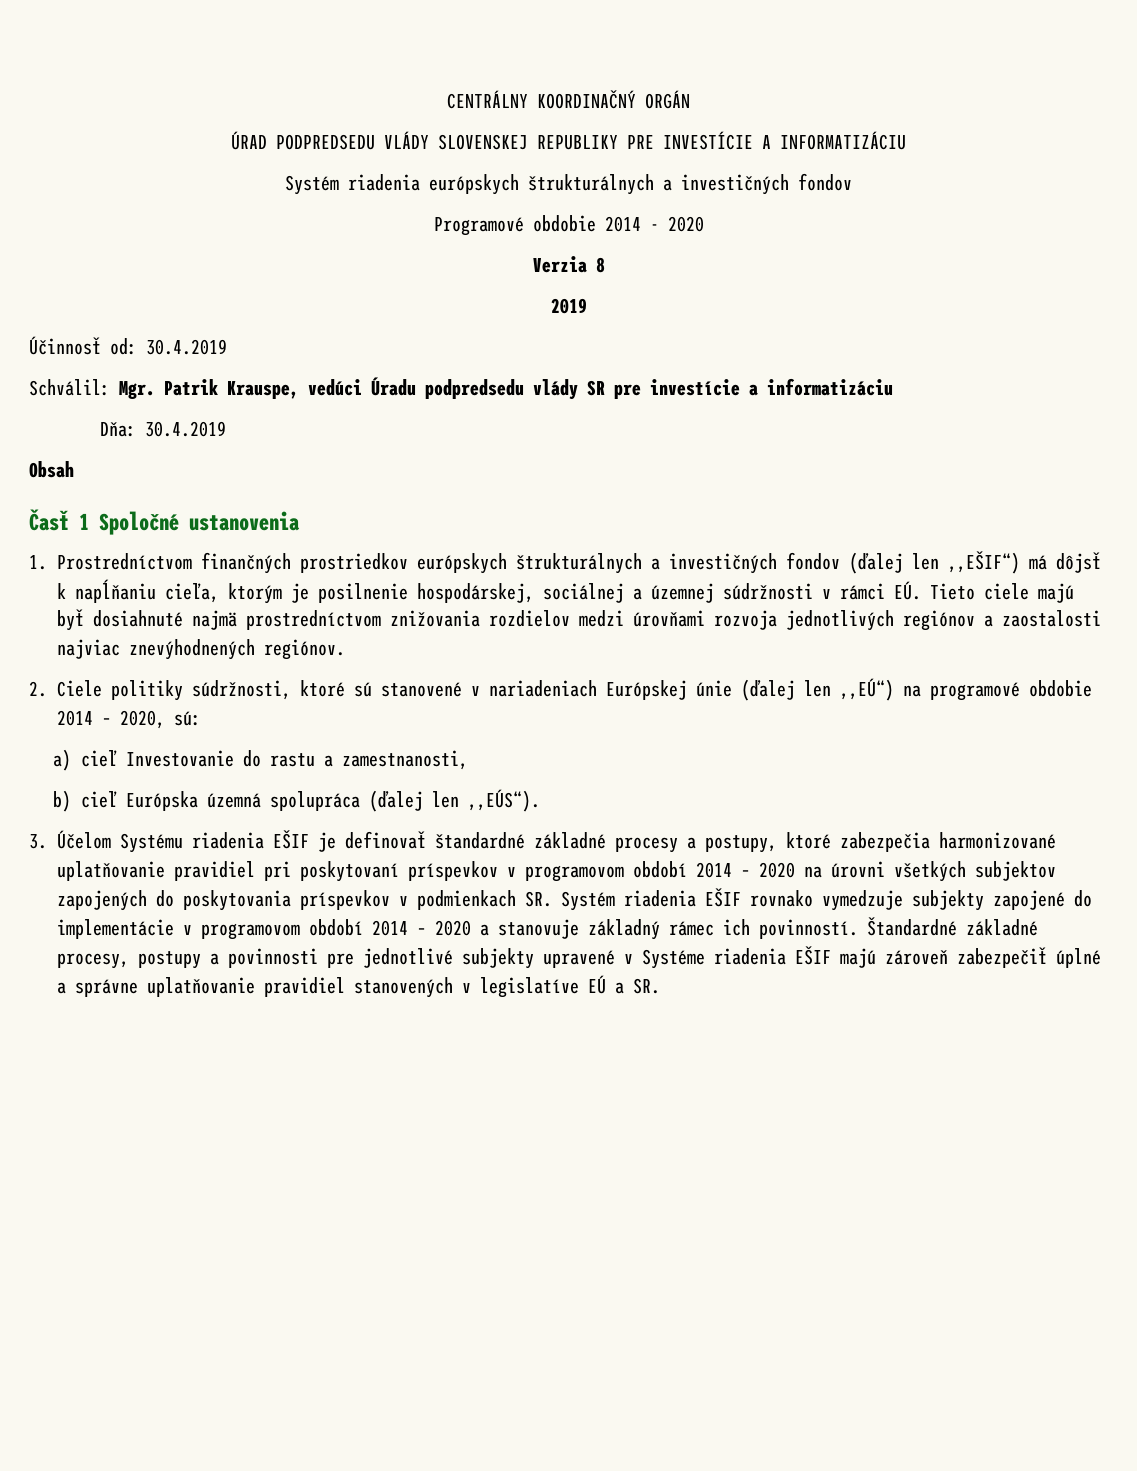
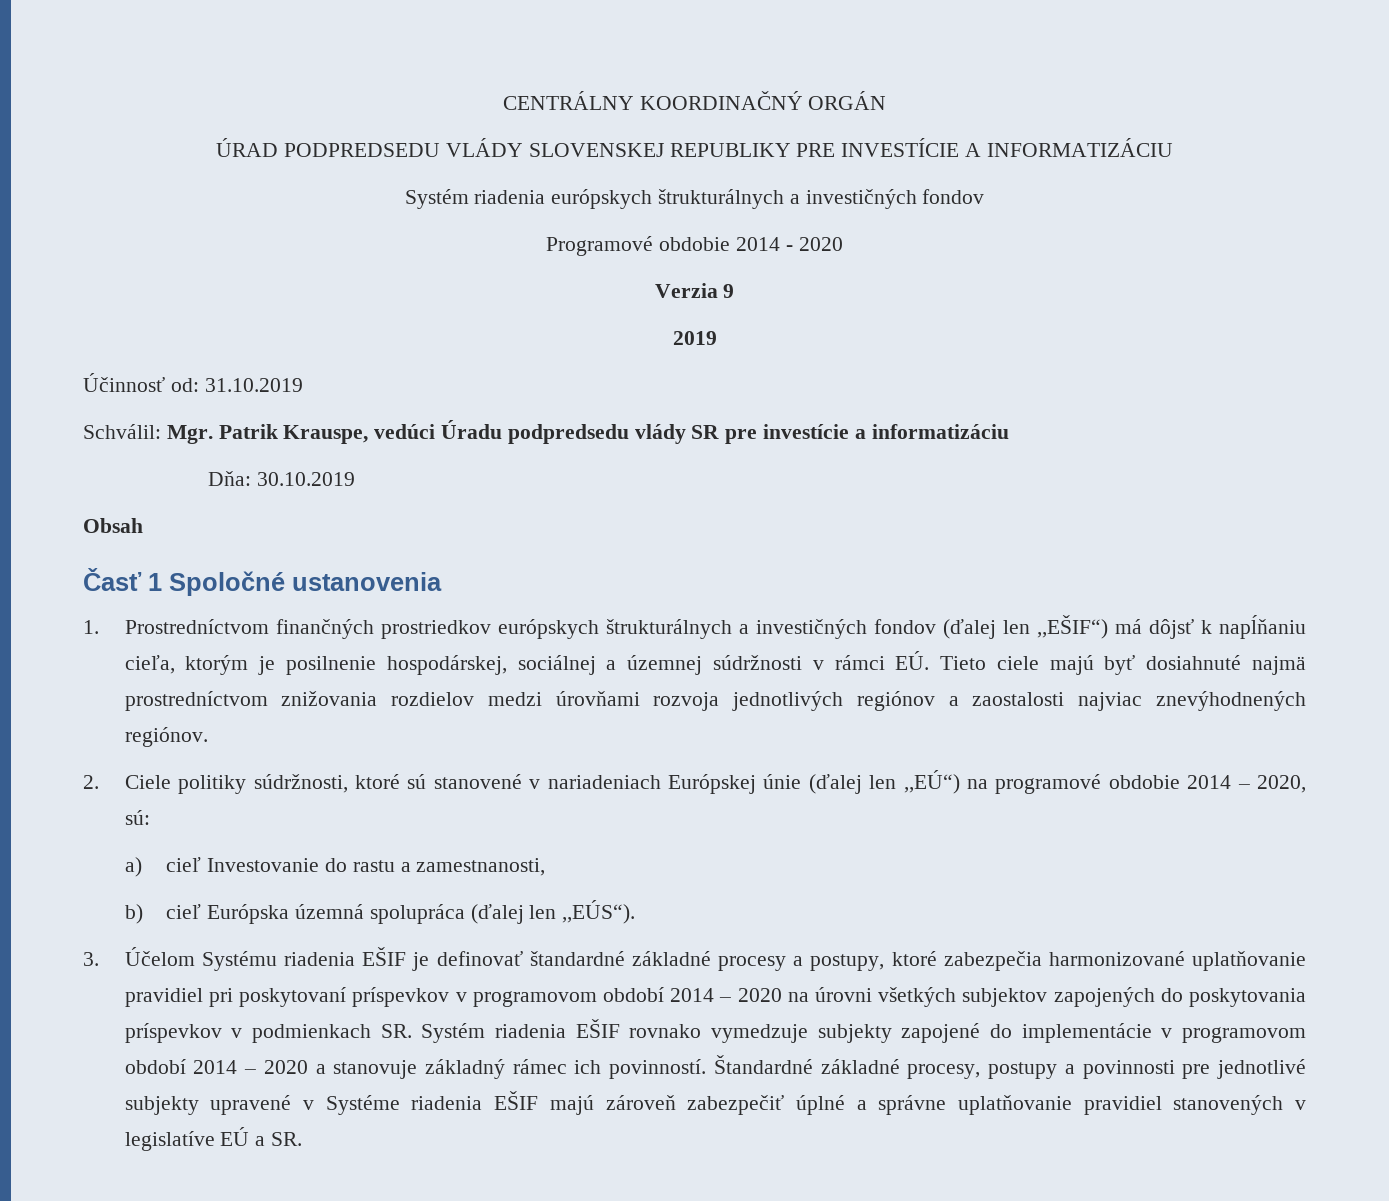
- Verzia 8
+ Verzia 9
- Účinnosť od: 30.4.2019
+ Účinnosť od: 31.10.2019
- Dňa: 30.4.2019
+ Dňa: 30.10.2019

